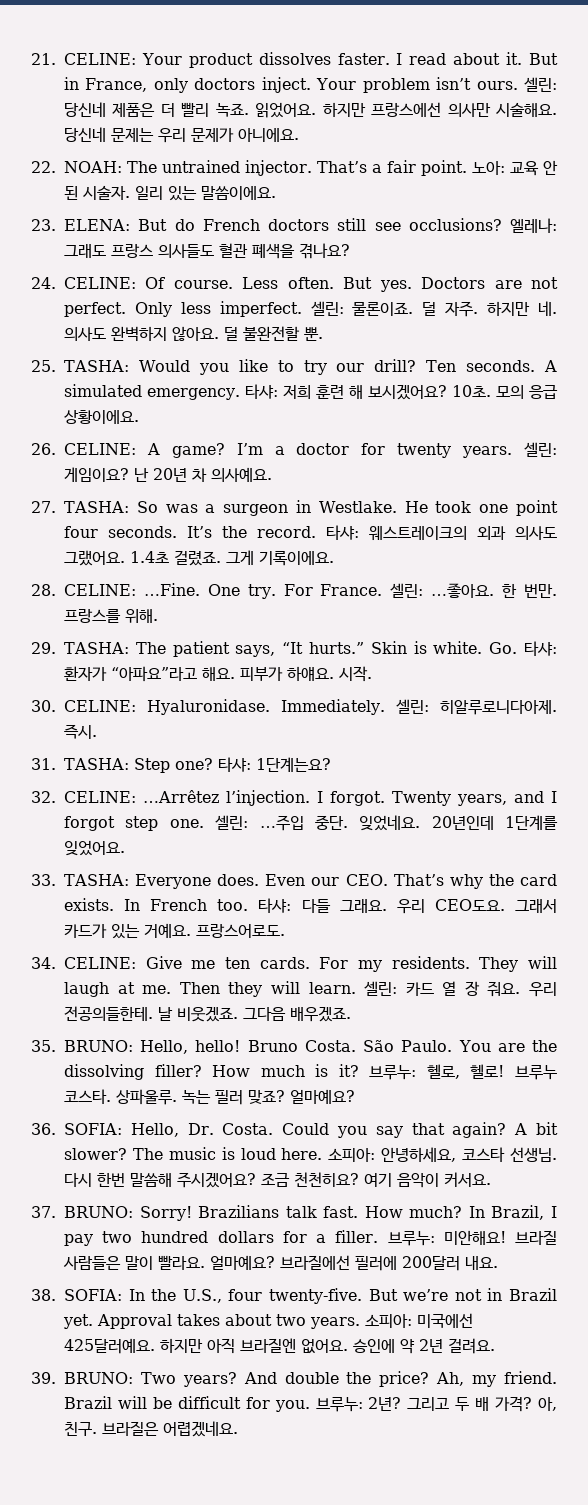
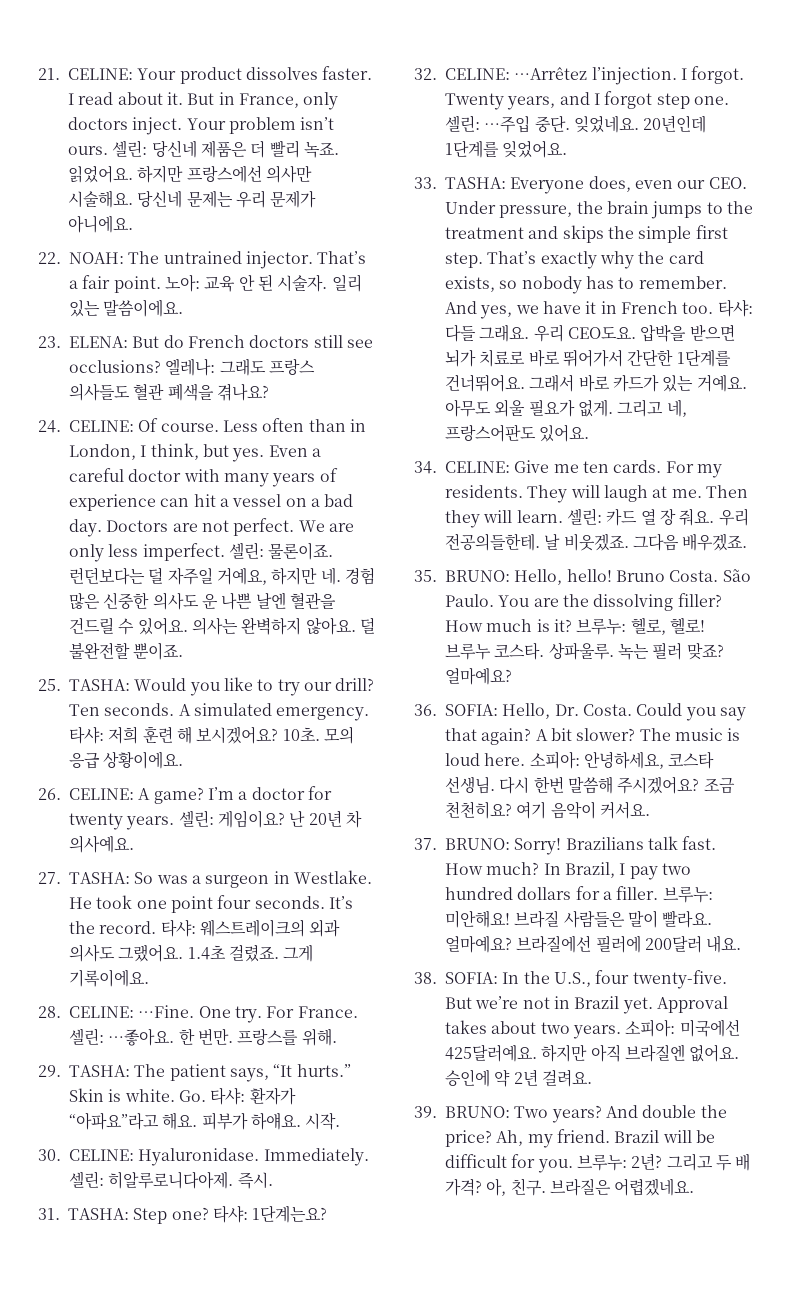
- Less often. But yes.
+ Less often than in London, I think, but yes. Even a careful doctor with many years of experience can hit a vessel on a bad day.
- Only less imperfect.
+ We are only less imperfect.
- 덜 자주. 하지만 네. 의사도 완벽하지 않아요.
+ 런던보다는 덜 자주일 거예요, 하지만 네. 경험 많은 신중한 의사도 운 나쁜 날엔 혈관을 건드릴 수 있어요. 의사는 완벽하지 않아요.
- 덜 불완전할 뿐.
+ 덜 불완전할 뿐이죠.
- 33. TASHA: Everyone does. Even our CEO. That’s why the card exists. In French too.
+ 33. TASHA: Everyone does, even our CEO. Under pressure, the brain jumps to the treatment and skips the simple first step. That’s exactly why the card exists, so nobody has to remember. And yes, we have it in French too.
- 그래서 카드가 있는 거예요. 프랑스어로도.
+ 압박을 받으면 뇌가 치료로 바로 뛰어가서 간단한 1단계를 건너뛰어요. 그래서 바로 카드가 있는 거예요. 아무도 외울 필요가 없게. 그리고 네, 프랑스어판도 있어요.

